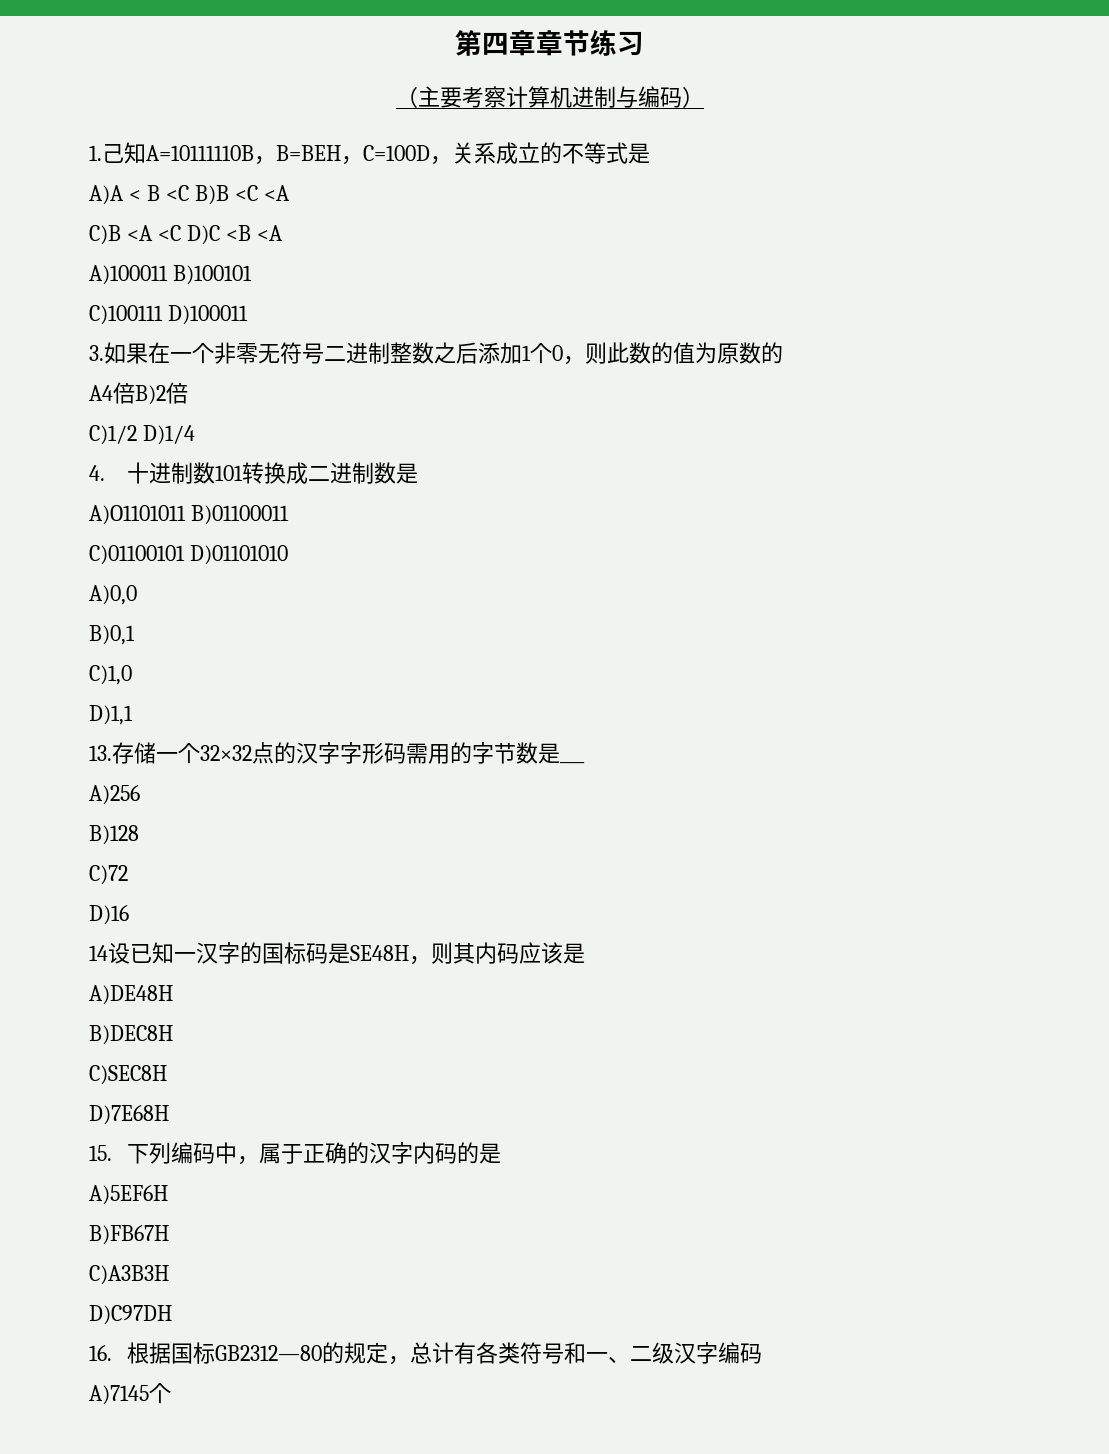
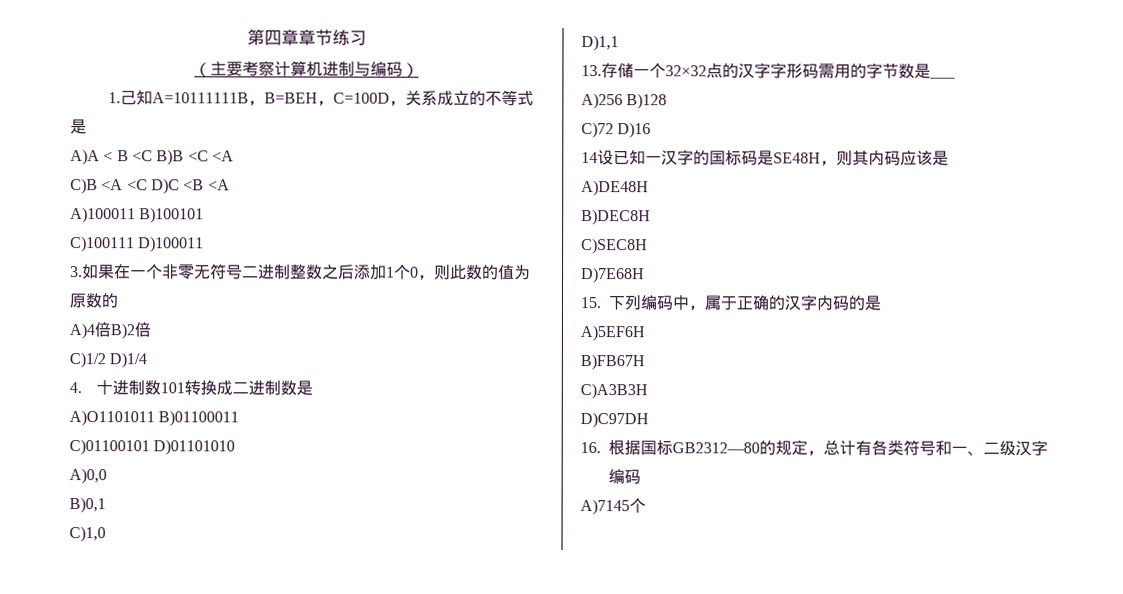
- 1.己知A=10111110B，B=BEH，C=100D，关系成立的不等式是
+ 1.己知A=10111111B，B=BEH，C=100D，关系成立的不等式是
- A4倍B)2倍
+ A)4倍B)2倍
- A)256
- B)128
+ A)256 B)128
- C)72
- D)16
+ C)72 D)16

